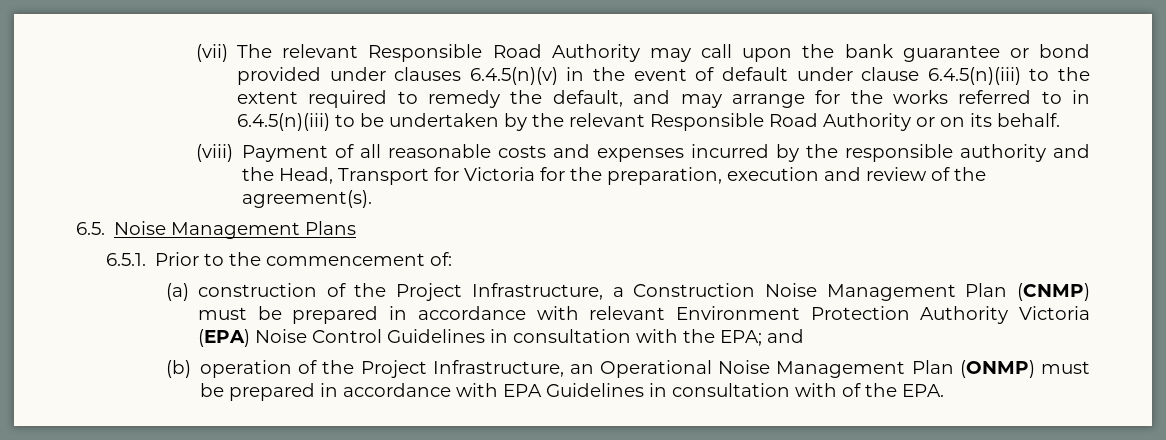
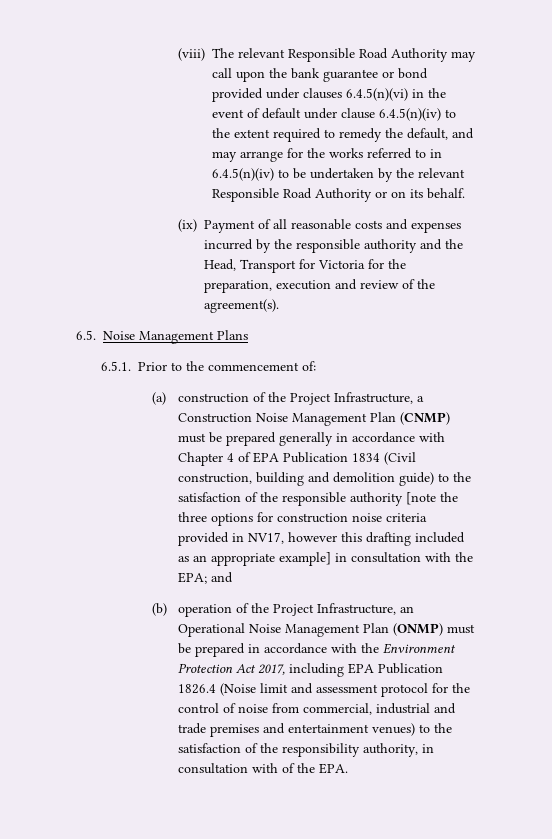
- (vii) The relevant Responsible Road Authority may call upon the bank guarantee or bond provided under clauses 6.4.5(n)(v) in the event of default under clause 6.4.5(n)(iii) to the extent required to remedy the default, and may arrange for the works referred to in 6.4.5(n)(iii) to be undertaken by the relevant Responsible Road Authority or on its behalf.
+ (viii) The relevant Responsible Road Authority may call upon the bank guarantee or bond provided under clauses 6.4.5(n)(vi) in the event of default under clause 6.4.5(n)(iv) to the extent required to remedy the default, and may arrange for the works referred to in 6.4.5(n)(iv) to be undertaken by the relevant Responsible Road Authority or on its behalf.
- (viii) Payment of all reasonable costs and expenses incurred by the responsible authority and the Head, Transport for Victoria for the preparation, execution and review of the agreement(s).
+ (ix) Payment of all reasonable costs and expenses incurred by the responsible authority and the Head, Transport for Victoria for the preparation, execution and review of the agreement(s).
- (a) construction of the Project Infrastructure, a Construction Noise Management Plan (CNMP) must be prepared in accordance with relevant Environment Protection Authority Victoria (EPA) Noise Control Guidelines in consultation with the EPA; and
+ (a) construction of the Project Infrastructure, a Construction Noise Management Plan (CNMP) must be prepared generally in accordance with Chapter 4 of EPA Publication 1834 (Civil construction, building and demolition guide) to the satisfaction of the responsible authority [note the three options for construction noise criteria provided in NV17, however this drafting included as an appropriate example] in consultation with the EPA; and
- (b) operation of the Project Infrastructure, an Operational Noise Management Plan (ONMP) must be prepared in accordance with EPA Guidelines in consultation with of the EPA.
+ (b) operation of the Project Infrastructure, an Operational Noise Management Plan (ONMP) must be prepared in accordance with the Environment Protection Act 2017, including EPA Publication 1826.4 (Noise limit and assessment protocol for the control of noise from commercial, industrial and trade premises and entertainment venues) to the satisfaction of the responsibility authority, in consultation with of the EPA.

